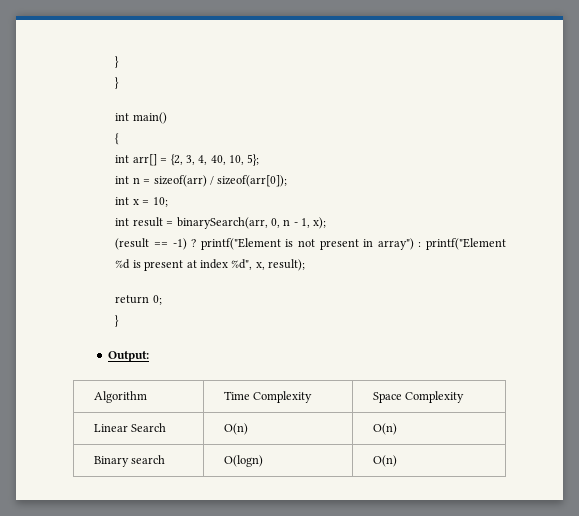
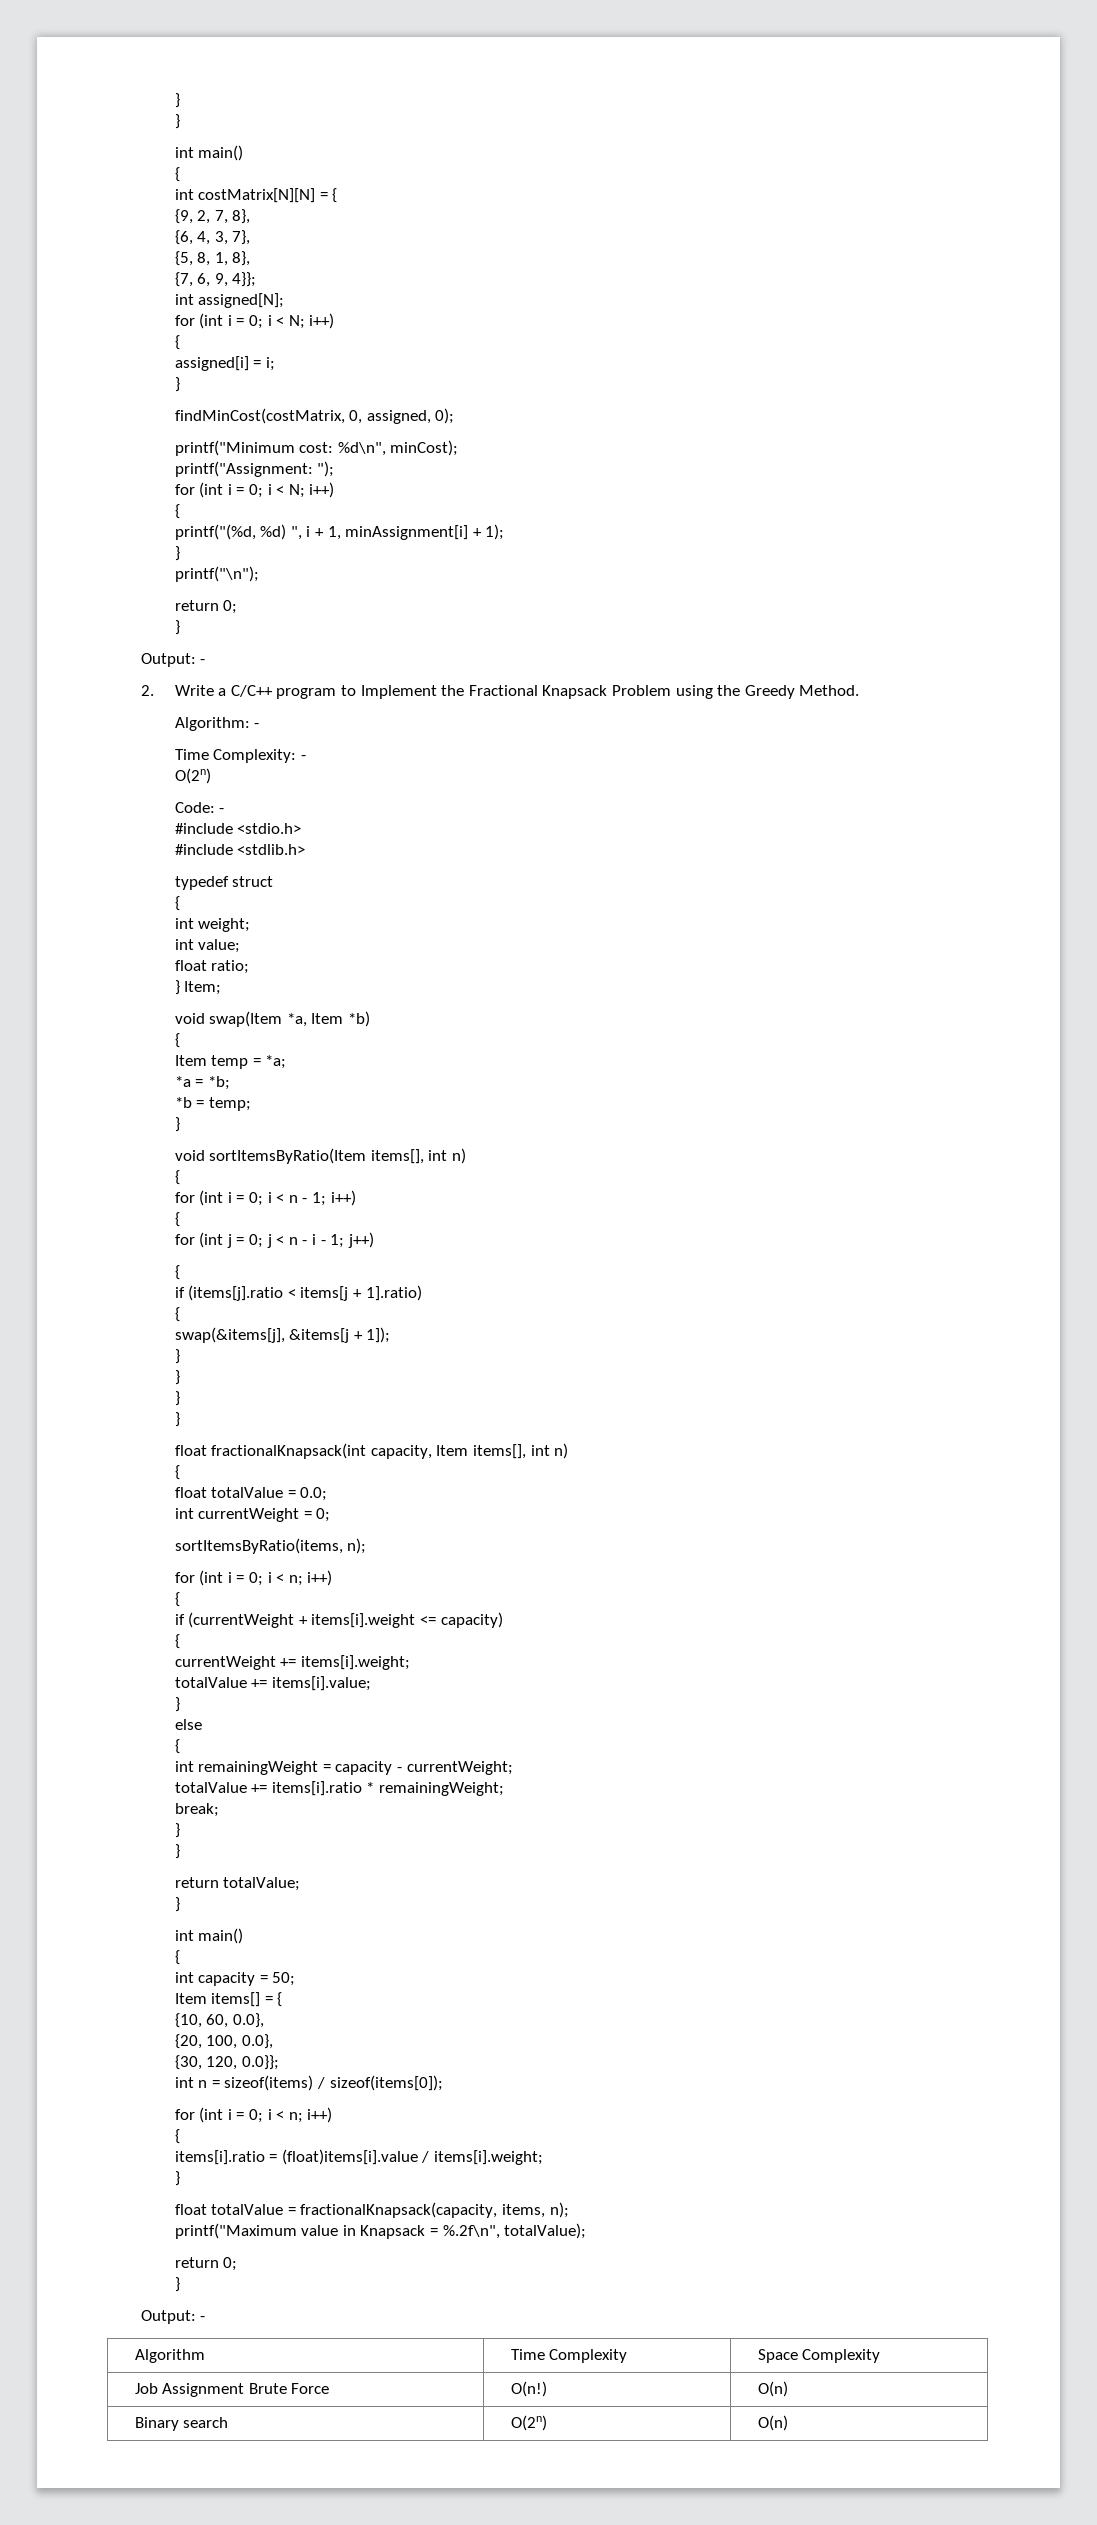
- int arr[] = {2, 3, 4, 40, 10, 5};
- int n = sizeof(arr) / sizeof(arr[0]);
- int x = 10;
- int result = binarySearch(arr, 0, n - 1, x);
- (result == -1) ? printf("Element is not present in array") : printf("Element %d is present at index %d", x, result);
+ int costMatrix[N][N] = {
+ {9, 2, 7, 8},
+ {6, 4, 3, 7},
+ {5, 8, 1, 8},
+ {7, 6, 9, 4}};
+ int assigned[N];
+ for (int i = 0; i < N; i++)
+ {
+ assigned[i] = i;
+ }
+ findMinCost(costMatrix, 0, assigned, 0);
+ printf("Minimum cost: %d\n", minCost);
+ printf("Assignment: ");
+ for (int i = 0; i < N; i++)
+ {
+ printf("(%d, %d) ", i + 1, minAssignment[i] + 1);
+ }
+ printf("\n");
  return 0;
  }
- Output:
+ Output: -
+ 2. Write a C/C++ program to Implement the Fractional Knapsack Problem using the Greedy Method.
+ Algorithm: -
+ Time Complexity: -
+ O(2n)
+ Code: -
+ #include <stdio.h>
+ #include <stdlib.h>
+ typedef struct
+ {
+ int weight;
+ int value;
+ float ratio;
+ } Item;
+ void swap(Item *a, Item *b)
+ {
+ Item temp = *a;
+ *a = *b;
+ *b = temp;
+ }
+ void sortItemsByRatio(Item items[], int n)
+ {
+ for (int i = 0; i < n - 1; i++)
+ {
+ for (int j = 0; j < n - i - 1; j++)
+ {
+ if (items[j].ratio < items[j + 1].ratio)
+ {
+ swap(&items[j], &items[j + 1]);
+ }
+ }
+ }
+ }
+ float fractionalKnapsack(int capacity, Item items[], int n)
+ {
+ float totalValue = 0.0;
+ int currentWeight = 0;
+ sortItemsByRatio(items, n);
+ for (int i = 0; i < n; i++)
+ {
+ if (currentWeight + items[i].weight <= capacity)
+ {
+ currentWeight += items[i].weight;
+ totalValue += items[i].value;
+ }
+ else
+ {
+ int remainingWeight = capacity - currentWeight;
+ totalValue += items[i].ratio * remainingWeight;
+ break;
+ }
+ }
+ return totalValue;
+ }
+ int main()
+ {
+ int capacity = 50;
+ Item items[] = {
+ {10, 60, 0.0},
+ {20, 100, 0.0},
+ {30, 120, 0.0}};
+ int n = sizeof(items) / sizeof(items[0]);
+ for (int i = 0; i < n; i++)
+ {
+ items[i].ratio = (float)items[i].value / items[i].weight;
+ }
+ float totalValue = fractionalKnapsack(capacity, items, n);
+ printf("Maximum value in Knapsack = %.2f\n", totalValue);
+ return 0;
+ }
+ Output: -
- Linear Search | O(n) | O(n)
+ Job Assignment Brute Force | O(n!) | O(n)
- Binary search | O(logn) | O(n)
+ Binary search | O(2n) | O(n)

